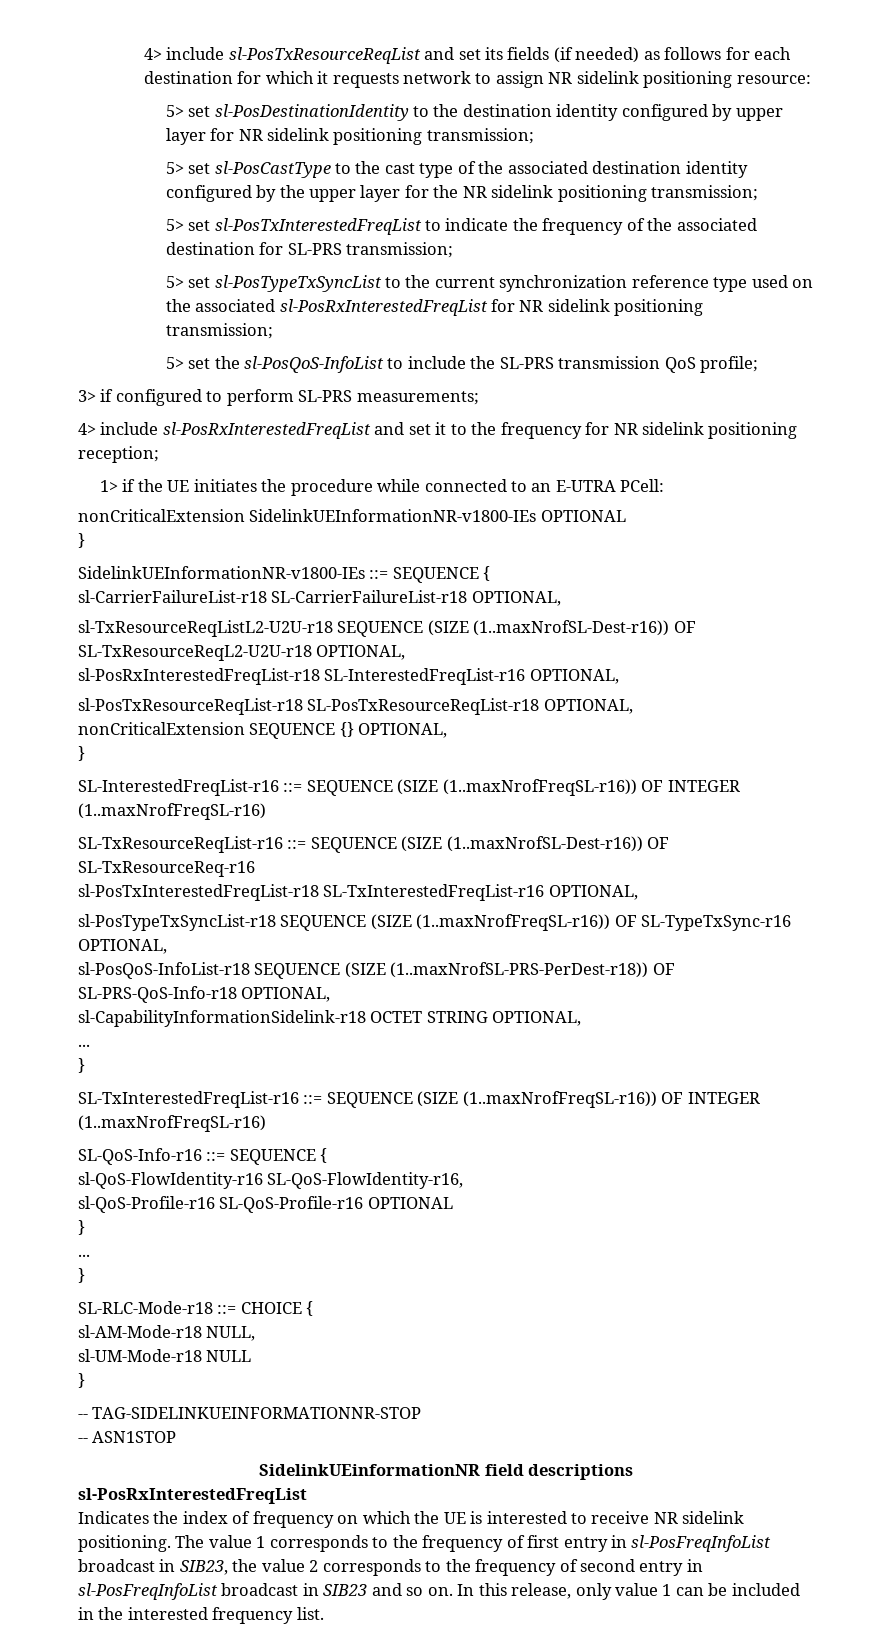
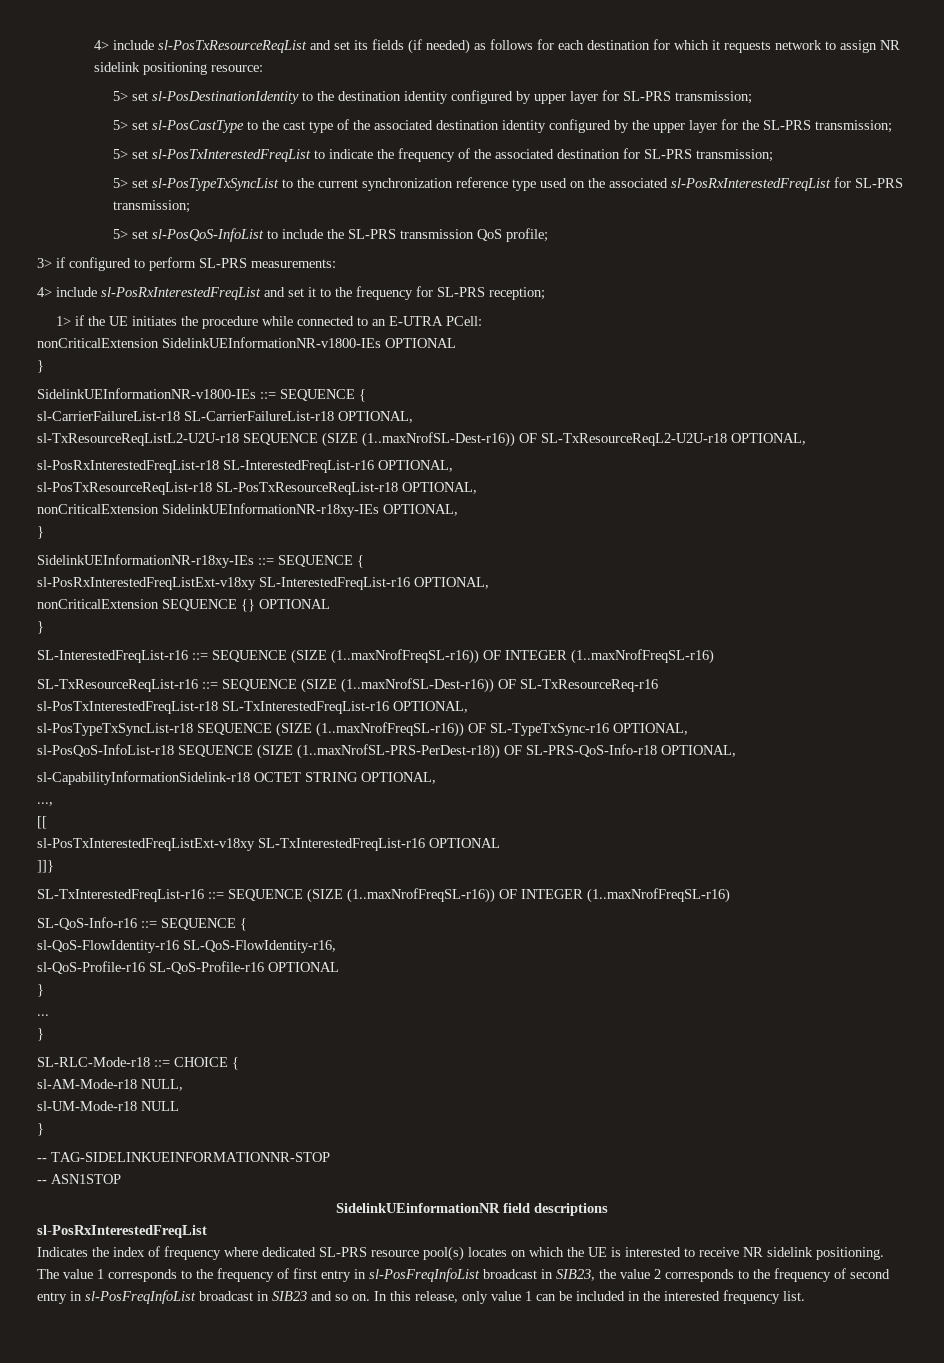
- 5> set sl-PosDestinationIdentity to the destination identity configured by upper layer for NR sidelink positioning transmission;
+ 5> set sl-PosDestinationIdentity to the destination identity configured by upper layer for SL-PRS transmission;
- 5> set sl-PosCastType to the cast type of the associated destination identity configured by the upper layer for the NR sidelink positioning transmission;
+ 5> set sl-PosCastType to the cast type of the associated destination identity configured by the upper layer for the SL-PRS transmission;
- 5> set sl-PosTypeTxSyncList to the current synchronization reference type used on the associated sl-PosRxInterestedFreqList for NR sidelink positioning transmission;
- 5> set the sl-PosQoS-InfoList to include the SL-PRS transmission QoS profile;
+ 5> set sl-PosTypeTxSyncList to the current synchronization reference type used on the associated sl-PosRxInterestedFreqList for SL-PRS transmission;
+ 5> set sl-PosQoS-InfoList to include the SL-PRS transmission QoS profile;
- 3> if configured to perform SL-PRS measurements;
+ 3> if configured to perform SL-PRS measurements:
- 4> include sl-PosRxInterestedFreqList and set it to the frequency for NR sidelink positioning reception;
+ 4> include sl-PosRxInterestedFreqList and set it to the frequency for SL-PRS reception;
+ nonCriticalExtension SidelinkUEInformationNR-r18xy-IEs OPTIONAL,
+ }
+ SidelinkUEInformationNR-r18xy-IEs ::= SEQUENCE {
+ sl-PosRxInterestedFreqListExt-v18xy SL-InterestedFreqList-r16 OPTIONAL,
- nonCriticalExtension SEQUENCE {} OPTIONAL,
+ nonCriticalExtension SEQUENCE {} OPTIONAL
  sl-CapabilityInformationSidelink-r18 OCTET STRING OPTIONAL,
- ...
- }
+ ...,
+ [[
+ sl-PosTxInterestedFreqListExt-v18xy SL-TxInterestedFreqList-r16 OPTIONAL
+ ]]}
- Indicates the index of frequency on which the UE is interested to receive NR sidelink positioning.
+ Indicates the index of frequency where dedicated SL-PRS resource pool(s) locates on which the UE is interested to receive NR sidelink positioning.

